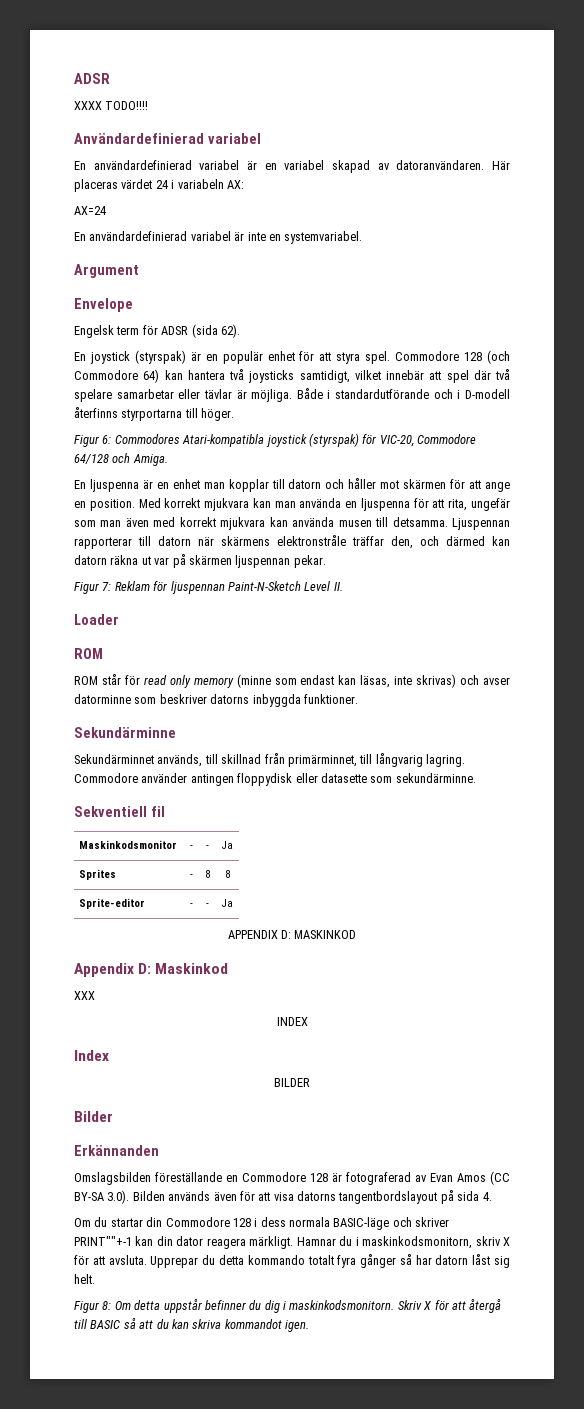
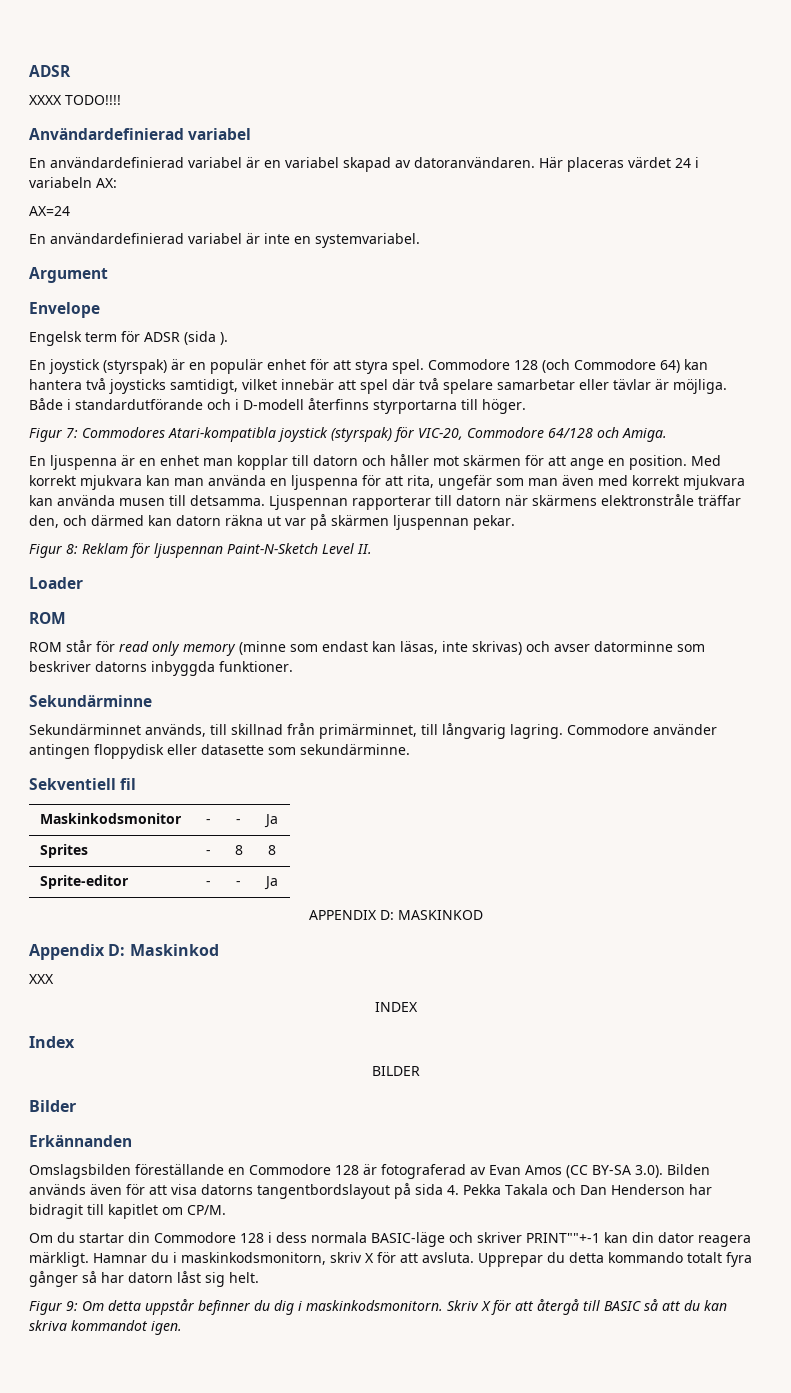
- Engelsk term för ADSR (sida 62).
+ Engelsk term för ADSR (sida ).
- Figur 6: Commodores Atari-kompatibla joystick (styrspak) för VIC-20, Commodore 64/128 och Amiga.
+ Figur 7: Commodores Atari-kompatibla joystick (styrspak) för VIC-20, Commodore 64/128 och Amiga.
- Figur 7: Reklam för ljuspennan Paint-N-Sketch Level II.
+ Figur 8: Reklam för ljuspennan Paint-N-Sketch Level II.
- Omslagsbilden föreställande en Commodore 128 är fotograferad av Evan Amos (CC BY-SA 3.0). Bilden används även för att visa datorns tangentbordslayout på sida 4.
+ Omslagsbilden föreställande en Commodore 128 är fotograferad av Evan Amos (CC BY-SA 3.0). Bilden används även för att visa datorns tangentbordslayout på sida 4. Pekka Takala och Dan Henderson har bidragit till kapitlet om CP/M.
- Figur 8: Om detta uppstår befinner du dig i maskinkodsmonitorn.
+ Figur 9: Om detta uppstår befinner du dig i maskinkodsmonitorn.

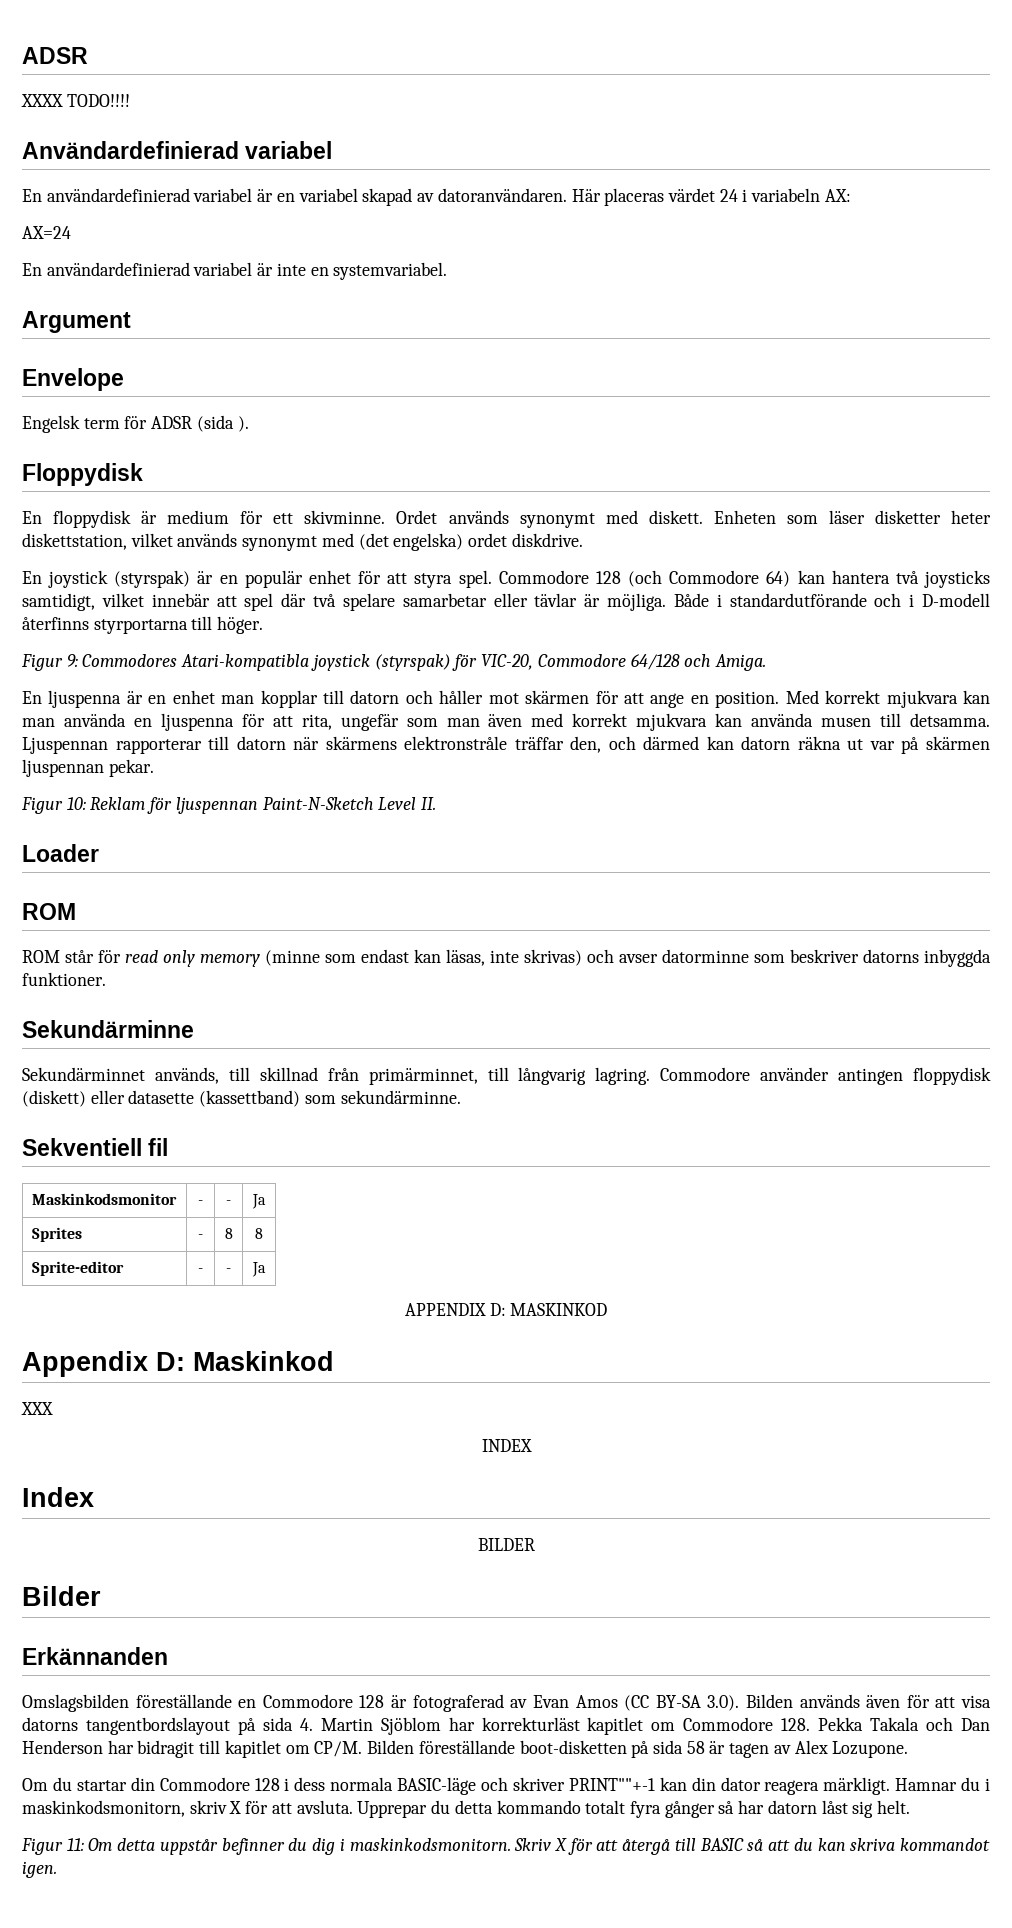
+ Floppydisk
+ En floppydisk är medium för ett skivminne. Ordet används synonymt med diskett. Enheten som läser disketter heter diskettstation, vilket används synonymt med (det engelska) ordet diskdrive.
- Figur 7: Commodores Atari-kompatibla joystick (styrspak) för VIC-20, Commodore 64/128 och Amiga.
+ Figur 9: Commodores Atari-kompatibla joystick (styrspak) för VIC-20, Commodore 64/128 och Amiga.
- Figur 8: Reklam för ljuspennan Paint-N-Sketch Level II.
+ Figur 10: Reklam för ljuspennan Paint-N-Sketch Level II.
- Commodore använder antingen floppydisk eller datasette som sekundärminne.
+ Commodore använder antingen floppydisk (diskett) eller datasette (kassettband) som sekundärminne.
- Omslagsbilden föreställande en Commodore 128 är fotograferad av Evan Amos (CC BY-SA 3.0). Bilden används även för att visa datorns tangentbordslayout på sida 4. Pekka Takala och Dan Henderson har bidragit till kapitlet om CP/M.
+ Omslagsbilden föreställande en Commodore 128 är fotograferad av Evan Amos (CC BY-SA 3.0). Bilden används även för att visa datorns tangentbordslayout på sida 4. Martin Sjöblom har korrekturläst kapitlet om Commodore 128. Pekka Takala och Dan Henderson har bidragit till kapitlet om CP/M. Bilden föreställande boot-disketten på sida 58 är tagen av Alex Lozupone.
- Figur 9: Om detta uppstår befinner du dig i maskinkodsmonitorn.
+ Figur 11: Om detta uppstår befinner du dig i maskinkodsmonitorn.

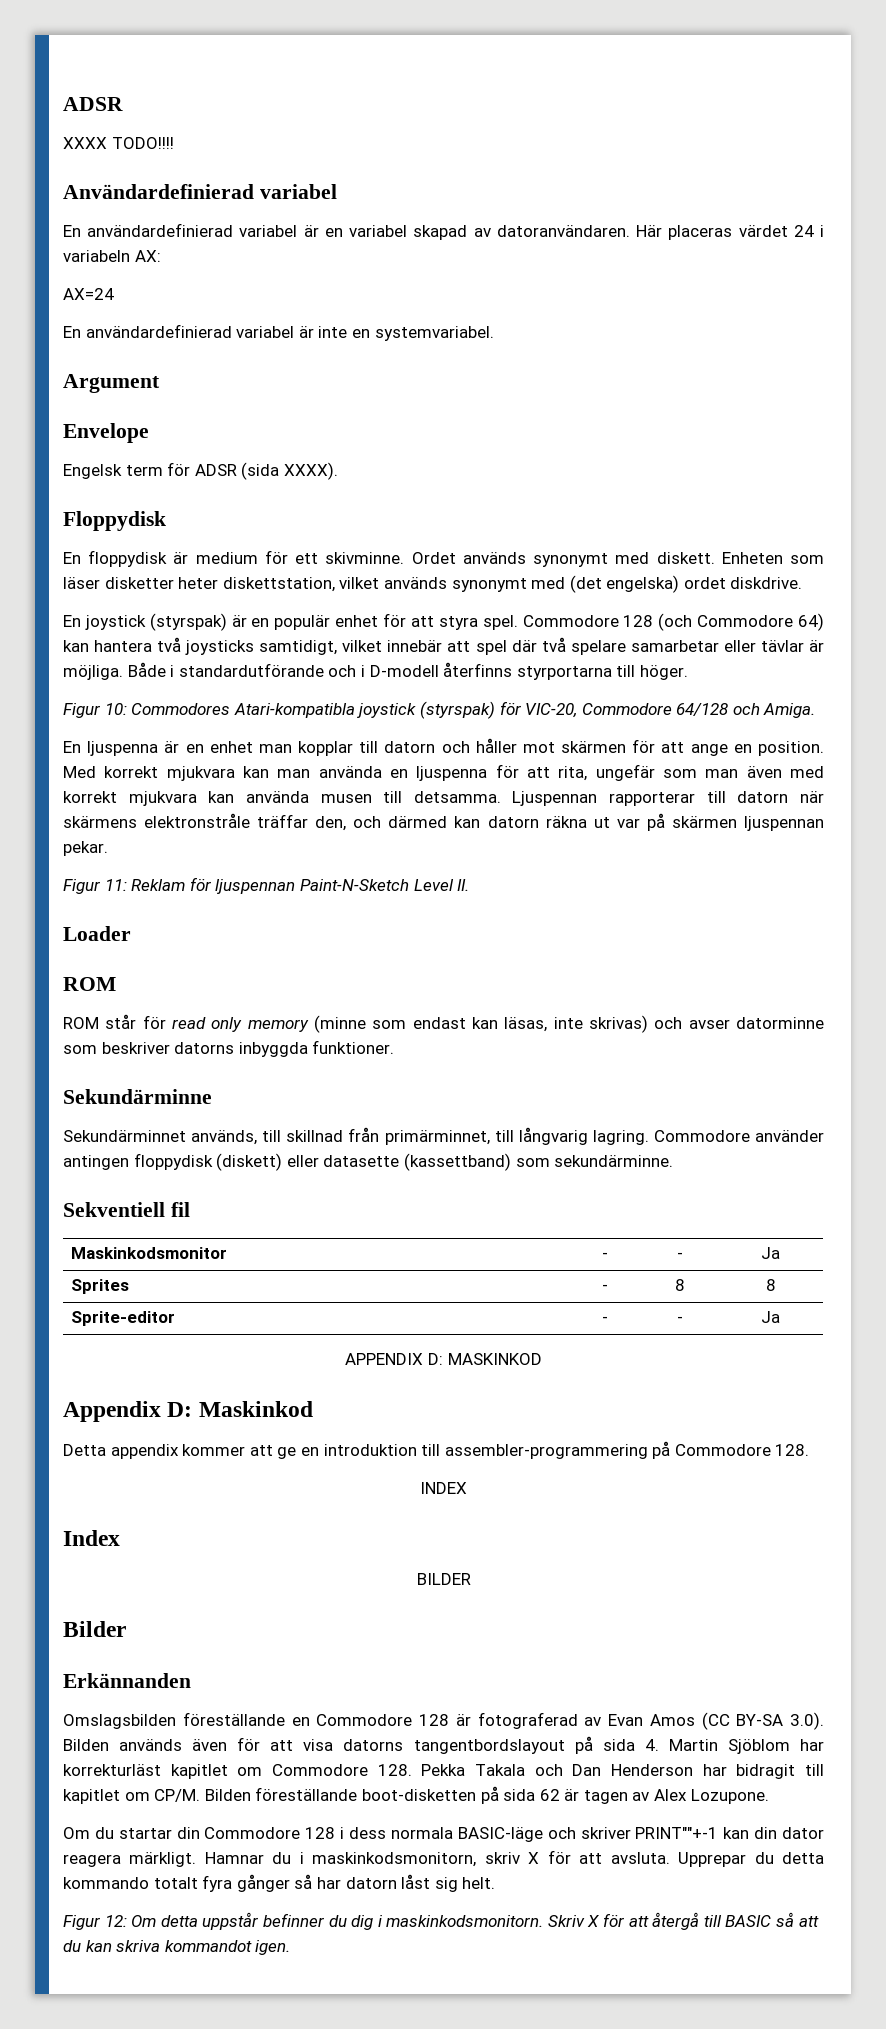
- Engelsk term för ADSR (sida ).
+ Engelsk term för ADSR (sida XXXX).
- Figur 9: Commodores Atari-kompatibla joystick (styrspak) för VIC-20, Commodore 64/128 och Amiga.
+ Figur 10: Commodores Atari-kompatibla joystick (styrspak) för VIC-20, Commodore 64/128 och Amiga.
- Figur 10: Reklam för ljuspennan Paint-N-Sketch Level II.
+ Figur 11: Reklam för ljuspennan Paint-N-Sketch Level II.
- XXX
+ Detta appendix kommer att ge en introduktion till assembler-programmering på Commodore 128.
- Bilden föreställande boot-disketten på sida 58 är tagen av Alex Lozupone.
+ Bilden föreställande boot-disketten på sida 62 är tagen av Alex Lozupone.
- Figur 11: Om detta uppstår befinner du dig i maskinkodsmonitorn.
+ Figur 12: Om detta uppstår befinner du dig i maskinkodsmonitorn.

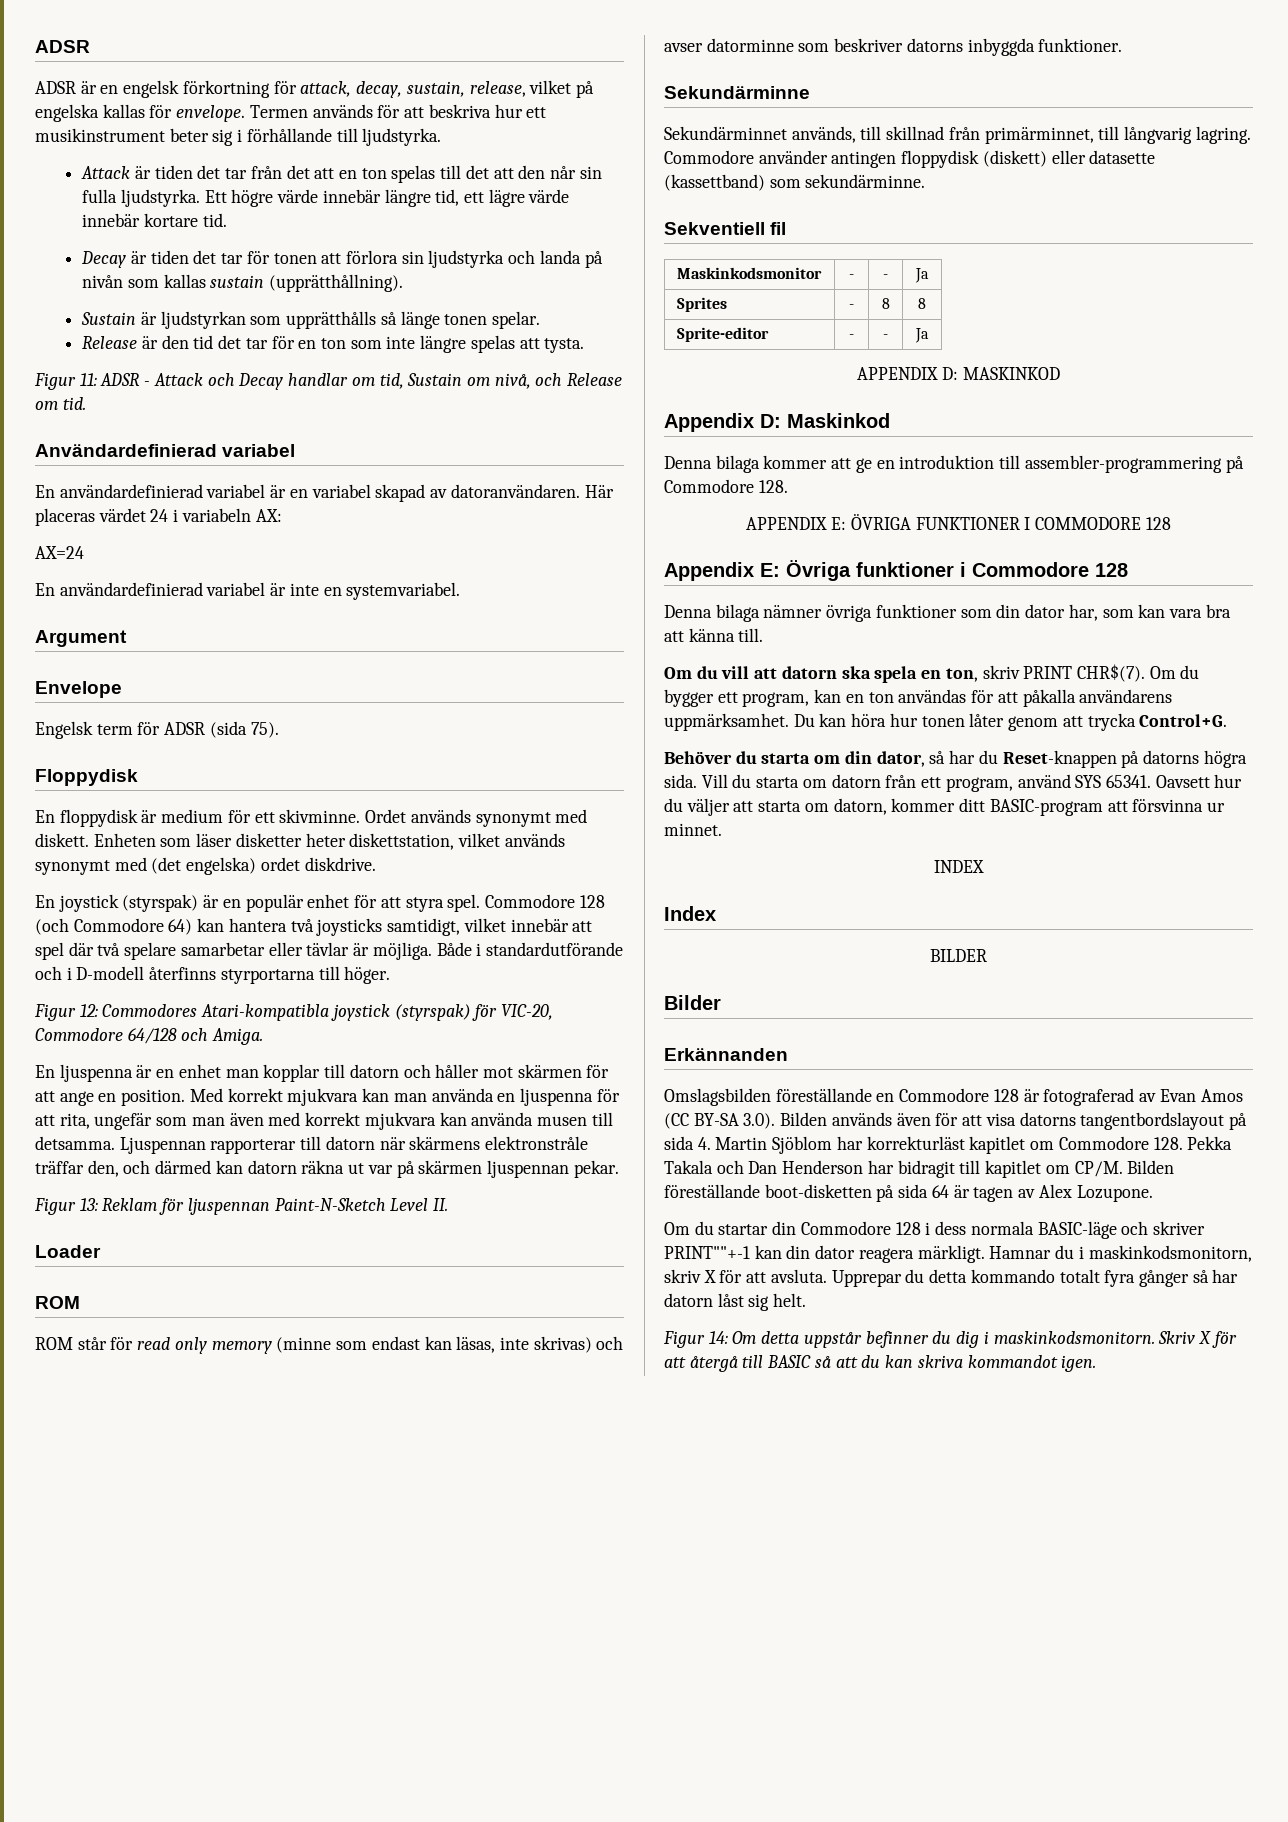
- XXXX TODO!!!!
+ ADSR är en engelsk förkortning för attack, decay, sustain, release, vilket på engelska kallas för envelope. Termen används för att beskriva hur ett musikinstrument beter sig i förhållande till ljudstyrka.
+ Attack är tiden det tar från det att en ton spelas till det att den når sin fulla ljudstyrka. Ett högre värde innebär längre tid, ett lägre värde innebär kortare tid.
+ Decay är tiden det tar för tonen att förlora sin ljudstyrka och landa på nivån som kallas sustain (upprätthållning).
+ Sustain är ljudstyrkan som upprätthålls så länge tonen spelar.
+ Release är den tid det tar för en ton som inte längre spelas att tysta.
+ Figur 11: ADSR - Attack och Decay handlar om tid, Sustain om nivå, och Release om tid.
- Engelsk term för ADSR (sida XXXX).
+ Engelsk term för ADSR (sida 75).
- Figur 10: Commodores Atari-kompatibla joystick (styrspak) för VIC-20, Commodore 64/128 och Amiga.
+ Figur 12: Commodores Atari-kompatibla joystick (styrspak) för VIC-20, Commodore 64/128 och Amiga.
- Figur 11: Reklam för ljuspennan Paint-N-Sketch Level II.
+ Figur 13: Reklam för ljuspennan Paint-N-Sketch Level II.
- Detta appendix kommer att ge en introduktion till assembler-programmering på Commodore 128.
+ Denna bilaga kommer att ge en introduktion till assembler-programmering på Commodore 128.
+ APPENDIX E: ÖVRIGA FUNKTIONER I COMMODORE 128
+ Appendix E: Övriga funktioner i Commodore 128
+ Denna bilaga nämner övriga funktioner som din dator har, som kan vara bra att känna till.
+ Om du vill att datorn ska spela en ton, skriv PRINT CHR$(7). Om du bygger ett program, kan en ton användas för att påkalla användarens uppmärksamhet. Du kan höra hur tonen låter genom att trycka Control+G.
+ Behöver du starta om din dator, så har du Reset-knappen på datorns högra sida. Vill du starta om datorn från ett program, använd SYS 65341. Oavsett hur du väljer att starta om datorn, kommer ditt BASIC-program att försvinna ur minnet.
- Bilden föreställande boot-disketten på sida 62 är tagen av Alex Lozupone.
+ Bilden föreställande boot-disketten på sida 64 är tagen av Alex Lozupone.
- Figur 12: Om detta uppstår befinner du dig i maskinkodsmonitorn.
+ Figur 14: Om detta uppstår befinner du dig i maskinkodsmonitorn.

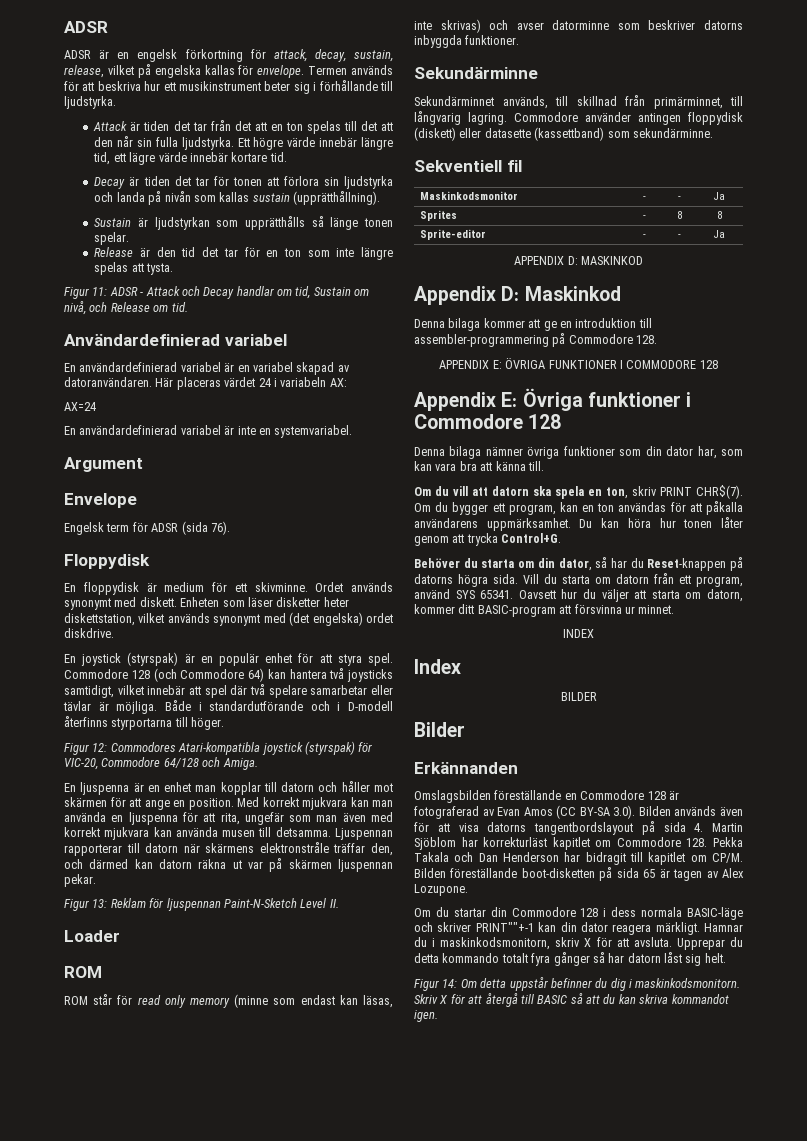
- Engelsk term för ADSR (sida 75).
+ Engelsk term för ADSR (sida 76).
- Bilden föreställande boot-disketten på sida 64 är tagen av Alex Lozupone.
+ Bilden föreställande boot-disketten på sida 65 är tagen av Alex Lozupone.

